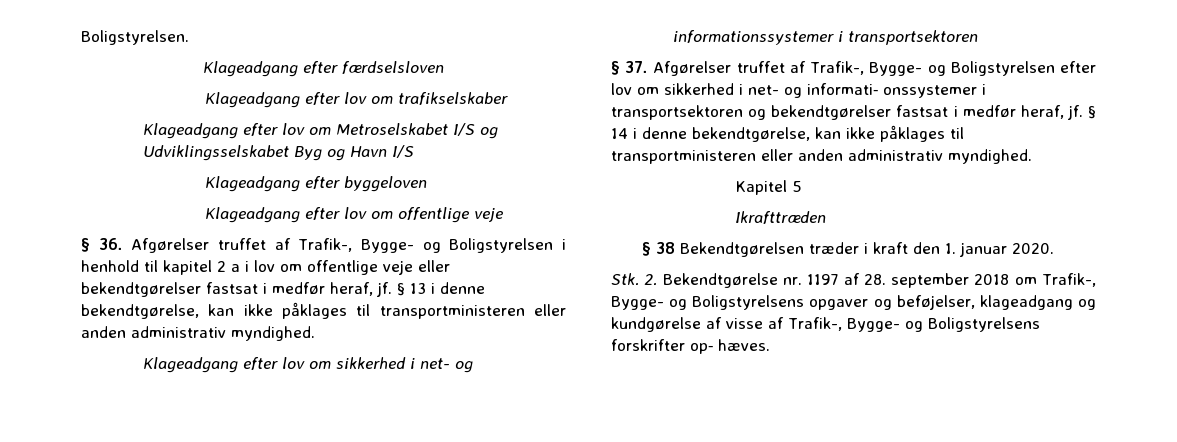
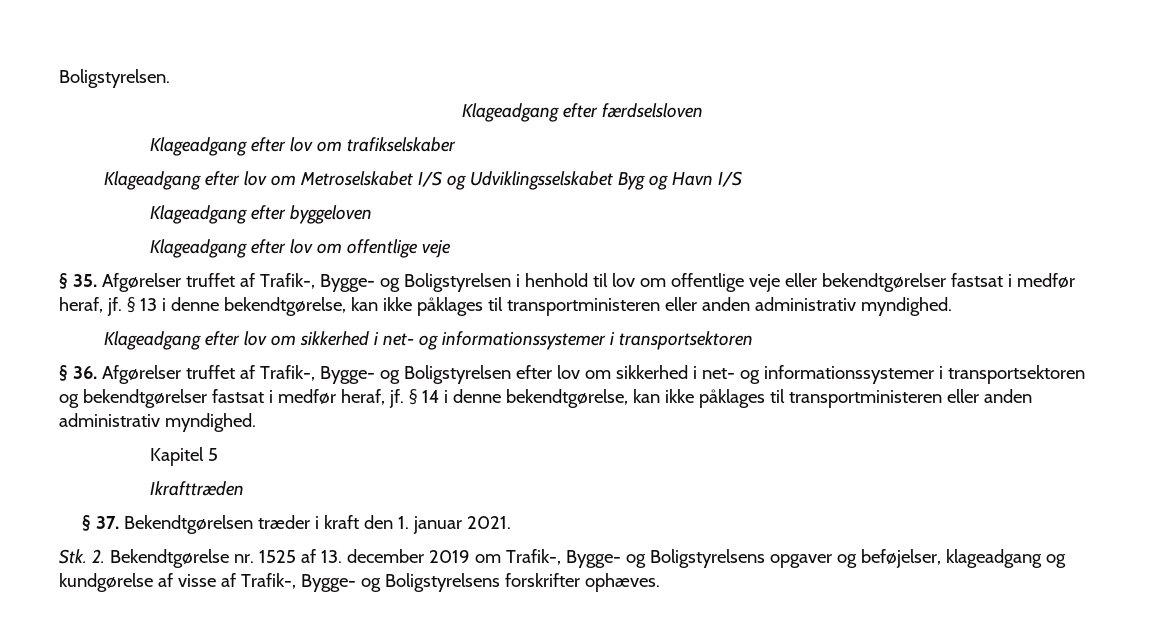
- § 36. Afgørelser truffet af Trafik-, Bygge- og Boligstyrelsen i henhold til kapitel 2 a i lov om offentlige veje eller bekendtgørelser fastsat i medfør heraf, jf.
+ § 35. Afgørelser truffet af Trafik-, Bygge- og Boligstyrelsen i henhold til lov om offentlige veje eller bekendtgørelser fastsat i medfør heraf, jf.
- § 37. Afgørelser truffet af Trafik-, Bygge- og Boligstyrelsen efter lov om sikkerhed i net- og informati‐ onssystemer i transportsektoren og bekendtgørelser fastsat i medfør heraf, jf.
+ § 36. Afgørelser truffet af Trafik-, Bygge- og Boligstyrelsen efter lov om sikkerhed i net- og informationssystemer i transportsektoren og bekendtgørelser fastsat i medfør heraf, jf.
- § 38 Bekendtgørelsen træder i kraft den 1. januar 2020.
+ § 37. Bekendtgørelsen træder i kraft den 1. januar 2021.
- Stk. 2. Bekendtgørelse nr. 1197 af 28. september 2018 om Trafik-, Bygge- og Boligstyrelsens opgaver og beføjelser, klageadgang og kundgørelse af visse af Trafik-, Bygge- og Boligstyrelsens forskrifter op‐ hæves.
+ Stk. 2. Bekendtgørelse nr. 1525 af 13. december 2019 om Trafik-, Bygge- og Boligstyrelsens opgaver og beføjelser, klageadgang og kundgørelse af visse af Trafik-, Bygge- og Boligstyrelsens forskrifter ophæves.

